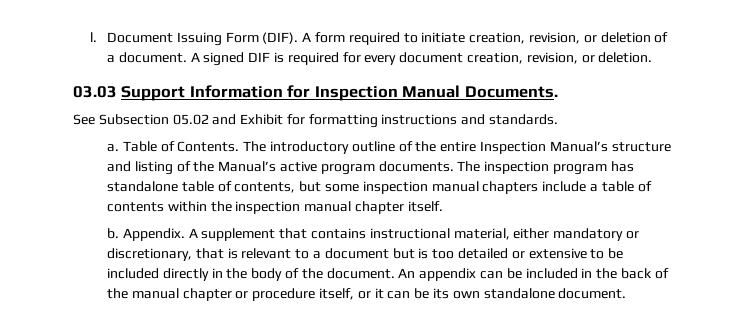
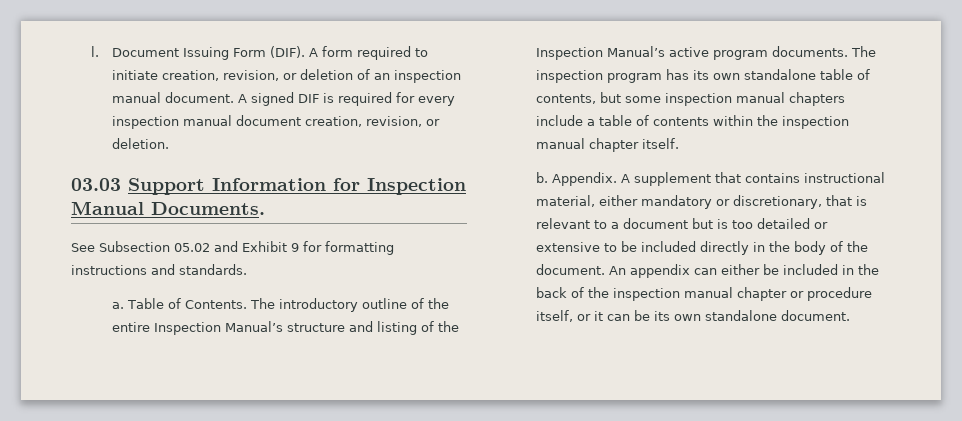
- A form required to initiate creation, revision, or deletion of a document.
+ A form required to initiate creation, revision, or deletion of an inspection manual document.
- A signed DIF is required for every document creation, revision, or deletion.
+ A signed DIF is required for every inspection manual document creation, revision, or deletion.
- See Subsection 05.02 and Exhibit for formatting instructions and standards.
+ See Subsection 05.02 and Exhibit 9 for formatting instructions and standards.
- The introductory outline of the entire Inspection Manual’s structure and listing of the Manual’s active program documents.
+ The introductory outline of the entire Inspection Manual’s structure and listing of the Inspection Manual’s active program documents.
- The inspection program has standalone table of contents, but some inspection manual chapters include a table of contents within the inspection manual chapter itself.
+ The inspection program has its own standalone table of contents, but some inspection manual chapters include a table of contents within the inspection manual chapter itself.
- An appendix can be included in the back of the manual chapter or procedure itself, or it can be its own standalone document.
+ An appendix can either be included in the back of the inspection manual chapter or procedure itself, or it can be its own standalone document.

